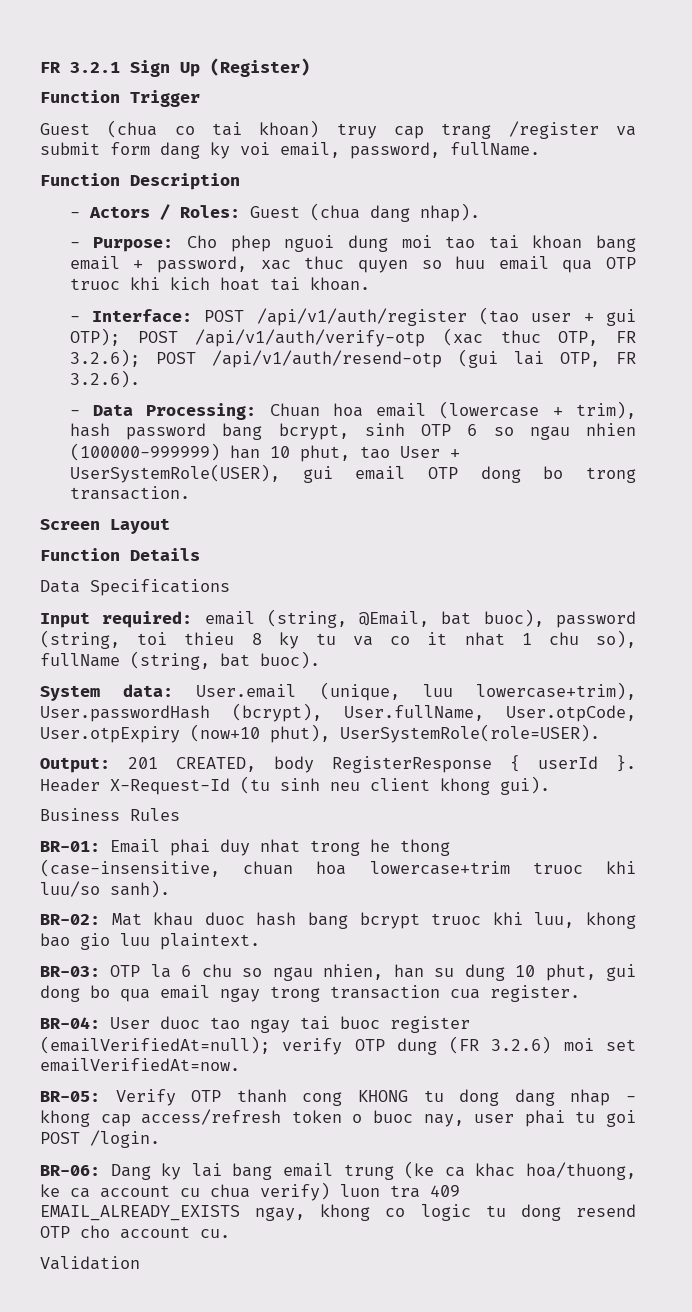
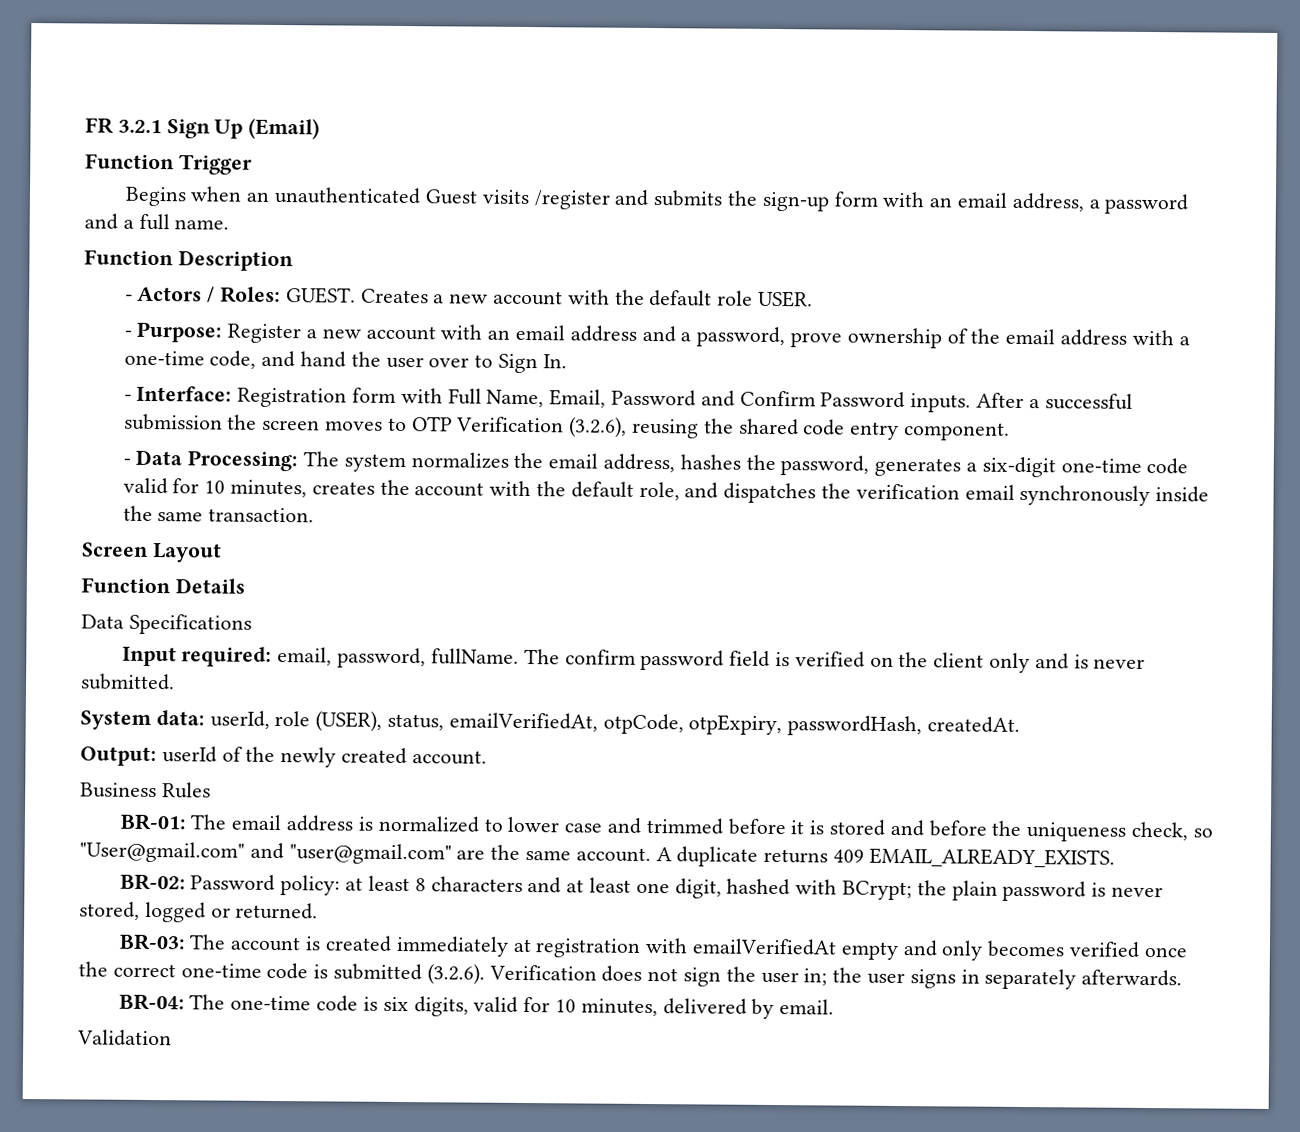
- FR 3.2.1 Sign Up (Register)
+ FR 3.2.1 Sign Up (Email)
- Guest (chua co tai khoan) truy cap trang /register va submit form dang ky voi email, password, fullName.
+ Begins when an unauthenticated Guest visits /register and submits the sign-up form with an email address, a password and a full name.
- - Actors / Roles: Guest (chua dang nhap).
- - Purpose: Cho phep nguoi dung moi tao tai khoan bang email + password, xac thuc quyen so huu email qua OTP truoc khi kich hoat tai khoan.
- - Interface: POST /api/v1/auth/register (tao user + gui OTP); POST /api/v1/auth/verify-otp (xac thuc OTP, FR 3.2.6); POST /api/v1/auth/resend-otp (gui lai OTP, FR 3.2.6).
- - Data Processing: Chuan hoa email (lowercase + trim), hash password bang bcrypt, sinh OTP 6 so ngau nhien (100000-999999) han 10 phut, tao User + UserSystemRole(USER), gui email OTP dong bo trong transaction.
+ - Actors / Roles: GUEST. Creates a new account with the default role USER.
+ - Purpose: Register a new account with an email address and a password, prove ownership of the email address with a one-time code, and hand the user over to Sign In.
+ - Interface: Registration form with Full Name, Email, Password and Confirm Password inputs. After a successful submission the screen moves to OTP Verification (3.2.6), reusing the shared code entry component.
+ - Data Processing: The system normalizes the email address, hashes the password, generates a six-digit one-time code valid for 10 minutes, creates the account with the default role, and dispatches the verification email synchronously inside the same transaction.
- Input required: email (string, @Email, bat buoc), password (string, toi thieu 8 ky tu va co it nhat 1 chu so), fullName (string, bat buoc).
- System data: User.email (unique, luu lowercase+trim), User.passwordHash (bcrypt), User.fullName, User.otpCode, User.otpExpiry (now+10 phut), UserSystemRole(role=USER).
- Output: 201 CREATED, body RegisterResponse { userId }. Header X-Request-Id (tu sinh neu client khong gui).
+ Input required: email, password, fullName. The confirm password field is verified on the client only and is never submitted.
+ System data: userId, role (USER), status, emailVerifiedAt, otpCode, otpExpiry, passwordHash, createdAt.
+ Output: userId of the newly created account.
  Business Rules
- BR-01: Email phai duy nhat trong he thong (case-insensitive, chuan hoa lowercase+trim truoc khi luu/so sanh).
- BR-02: Mat khau duoc hash bang bcrypt truoc khi luu, khong bao gio luu plaintext.
- BR-03: OTP la 6 chu so ngau nhien, han su dung 10 phut, gui dong bo qua email ngay trong transaction cua register.
- BR-04: User duoc tao ngay tai buoc register (emailVerifiedAt=null); verify OTP dung (FR 3.2.6) moi set emailVerifiedAt=now.
- BR-05: Verify OTP thanh cong KHONG tu dong dang nhap - khong cap access/refresh token o buoc nay, user phai tu goi POST /login.
- BR-06: Dang ky lai bang email trung (ke ca khac hoa/thuong, ke ca account cu chua verify) luon tra 409 EMAIL_ALREADY_EXISTS ngay, khong co logic tu dong resend OTP cho account cu.
+ BR-01: The email address is normalized to lower case and trimmed before it is stored and before the uniqueness check, so "User@gmail.com" and "user@gmail.com" are the same account. A duplicate returns 409 EMAIL_ALREADY_EXISTS.
+ BR-02: Password policy: at least 8 characters and at least one digit, hashed with BCrypt; the plain password is never stored, logged or returned.
+ BR-03: The account is created immediately at registration with emailVerifiedAt empty and only becomes verified once the correct one-time code is submitted (3.2.6). Verification does not sign the user in; the user signs in separately afterwards.
+ BR-04: The one-time code is six digits, valid for 10 minutes, delivered by email.

